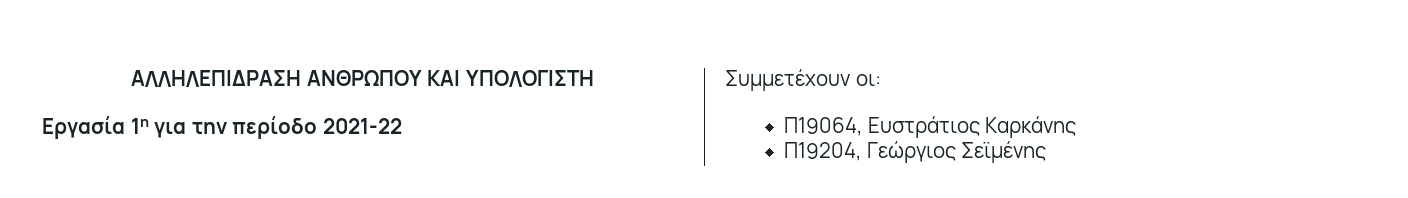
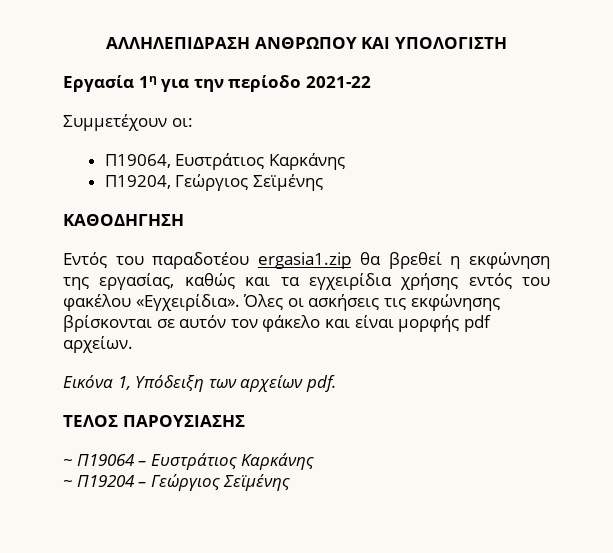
+ ΚΑΘΟΔΗΓΗΣΗ
+ Εντός του παραδοτέου ergasia1.zip θα βρεθεί η εκφώνηση της εργασίας, καθώς και τα εγχειρίδια χρήσης εντός του φακέλου «Εγχειρίδια». Όλες οι ασκήσεις τις εκφώνησης βρίσκονται σε αυτόν τον φάκελο και είναι μορφής pdf αρχείων.
+ Εικόνα 1, Υπόδειξη των αρχείων pdf.
+ ΤΕΛΟΣ ΠΑΡΟΥΣΙΑΣΗΣ
+ ~ Π19064 – Ευστράτιος Καρκάνης
+ ~ Π19204 – Γεώργιος Σεϊμένης

